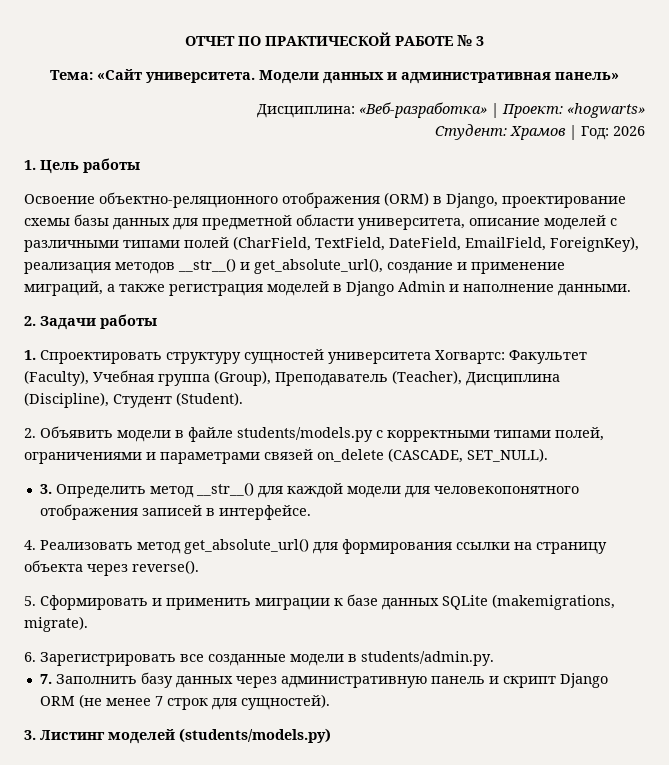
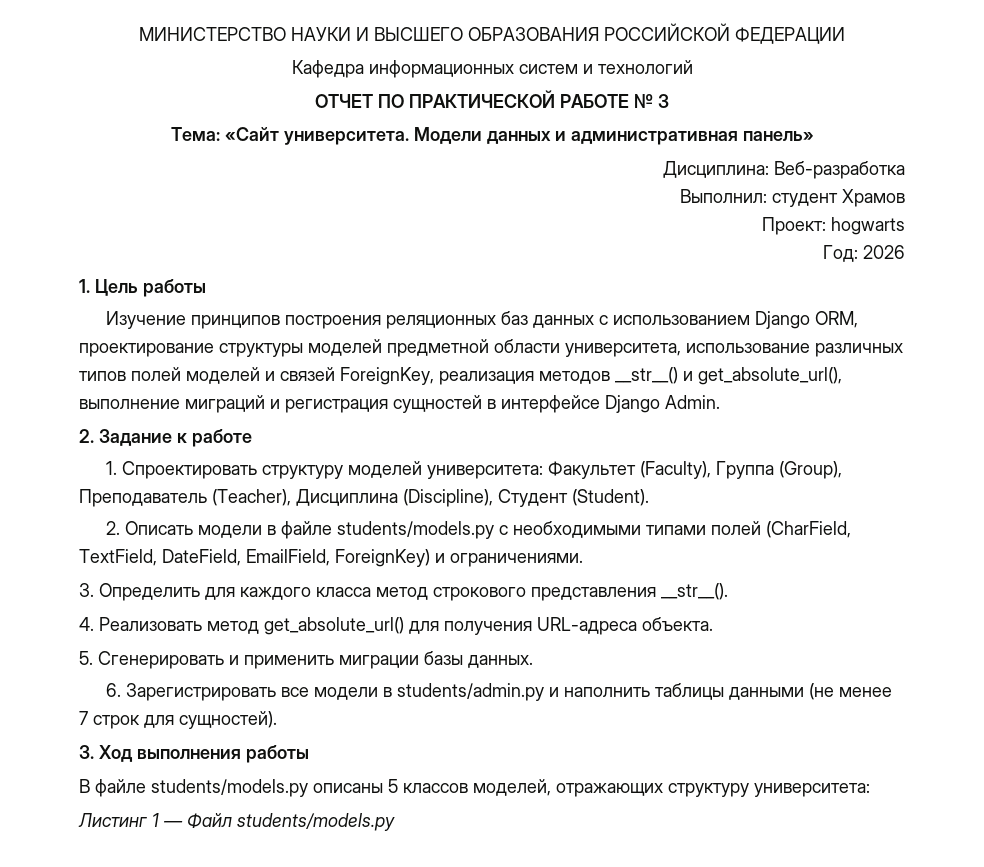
+ МИНИСТЕРСТВО НАУКИ И ВЫСШЕГО ОБРАЗОВАНИЯ РОССИЙСКОЙ ФЕДЕРАЦИИ
+ Кафедра информационных систем и технологий
- Дисциплина: «Веб-разработка» | Проект: «hogwarts»
- Студент: Храмов | Год: 2026
+ Дисциплина: Веб-разработка
+ Выполнил: студент Храмов
+ Проект: hogwarts
+ Год: 2026
- Освоение объектно-реляционного отображения (ORM) в Django, проектирование схемы базы данных для предметной области университета, описание моделей с различными типами полей (CharField, TextField, DateField, EmailField, ForeignKey), реализация методов __str__() и get_absolute_url(), создание и применение миграций, а также регистрация моделей в Django Admin и наполнение данными.
- 2. Задачи работы
- 1. Спроектировать структуру сущностей университета Хогвартс: Факультет (Faculty), Учебная группа (Group), Преподаватель (Teacher), Дисциплина (Discipline), Студент (Student).
+ Изучение принципов построения реляционных баз данных с использованием Django ORM, проектирование структуры моделей предметной области университета, использование различных типов полей моделей и связей ForeignKey, реализация методов __str__() и get_absolute_url(), выполнение миграций и регистрация сущностей в интерфейсе Django Admin.
+ 2. Задание к работе
+ 1. Спроектировать структуру моделей университета: Факультет (Faculty), Группа (Group), Преподаватель (Teacher), Дисциплина (Discipline), Студент (Student).
- 2. Объявить модели в файле students/models.py с корректными типами полей, ограничениями и параметрами связей on_delete (CASCADE, SET_NULL).
- 3. Определить метод __str__() для каждой модели для человекопонятного отображения записей в интерфейсе.
+ 2. Описать модели в файле students/models.py с необходимыми типами полей (CharField, TextField, DateField, EmailField, ForeignKey) и ограничениями.
+ 3. Определить для каждого класса метод строкового представления __str__().
- 4. Реализовать метод get_absolute_url() для формирования ссылки на страницу объекта через reverse().
+ 4. Реализовать метод get_absolute_url() для получения URL-адреса объекта.
- 5. Сформировать и применить миграции к базе данных SQLite (makemigrations, migrate).
+ 5. Сгенерировать и применить миграции базы данных.
- 6. Зарегистрировать все созданные модели в students/admin.py.
- 7. Заполнить базу данных через административную панель и скрипт Django ORM (не менее 7 строк для сущностей).
+ 6. Зарегистрировать все модели в students/admin.py и наполнить таблицы данными (не менее 7 строк для сущностей).
- 3. Листинг моделей (students/models.py)
+ 3. Ход выполнения работы
+ В файле students/models.py описаны 5 классов моделей, отражающих структуру университета:
+ Листинг 1 — Файл students/models.py

